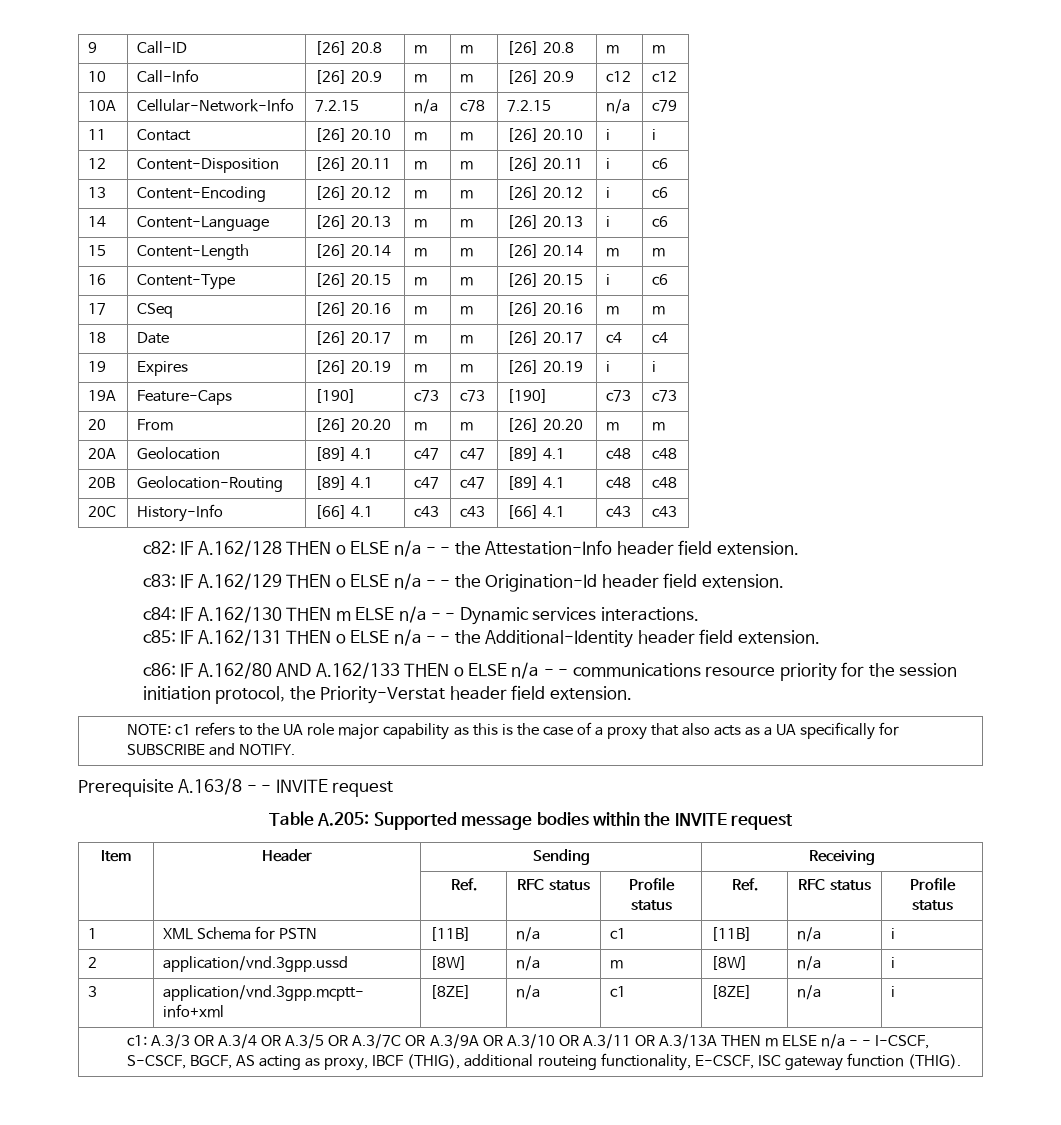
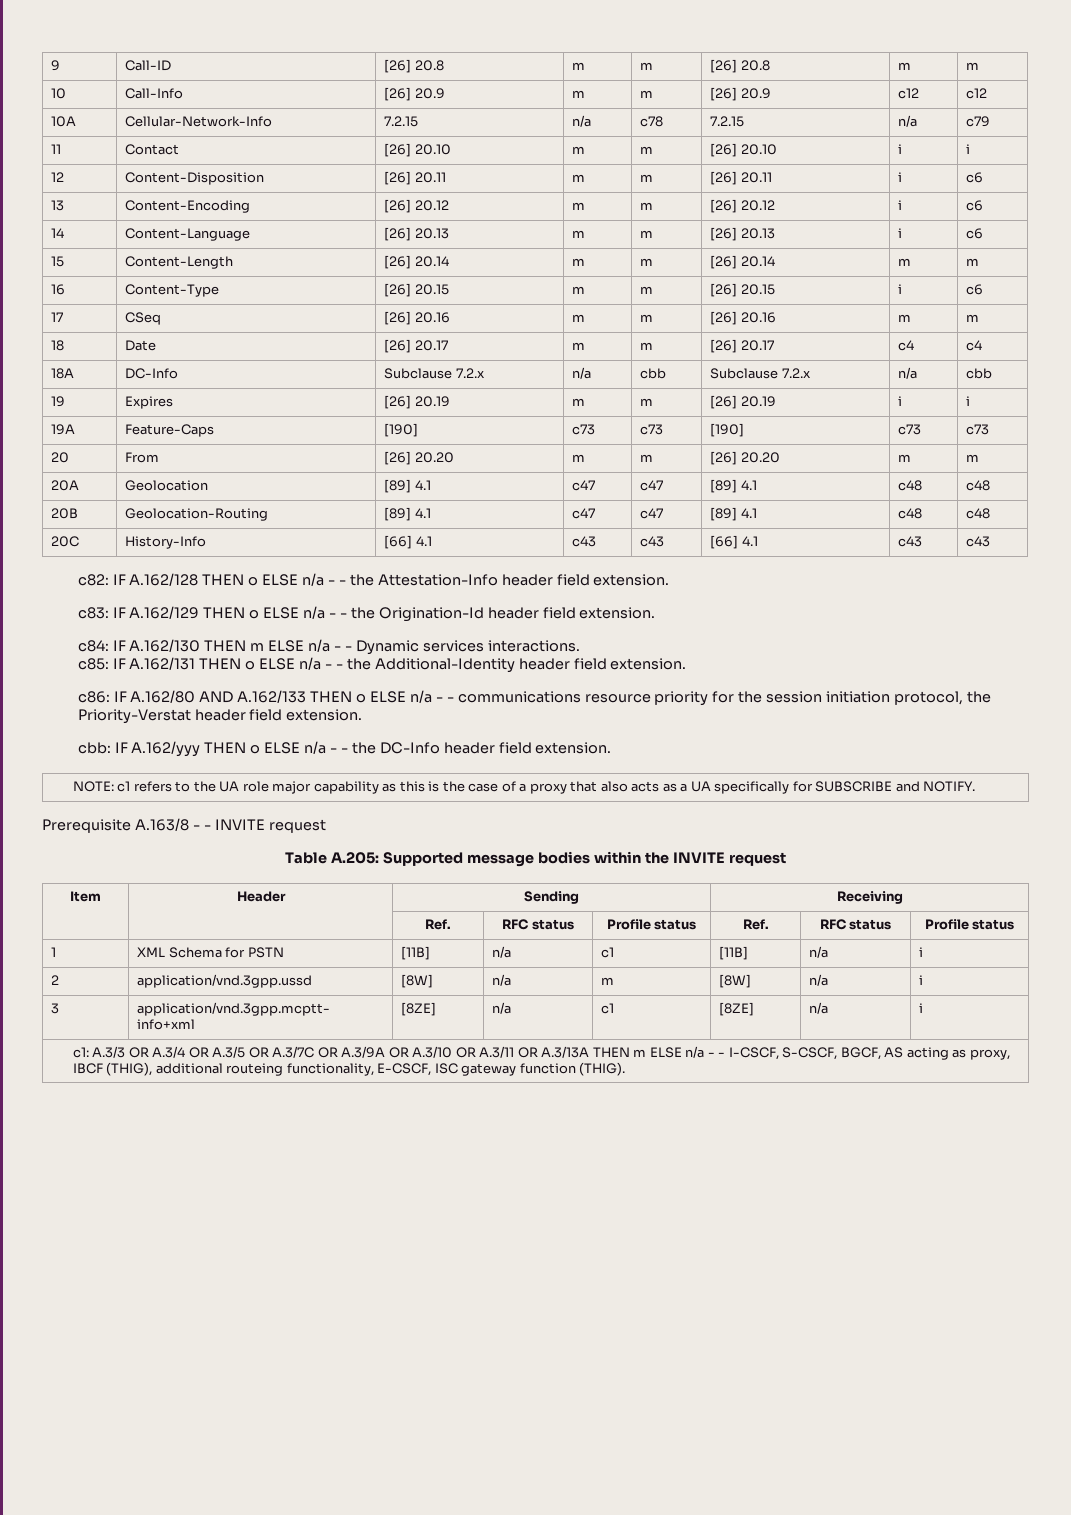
+ 18A | DC-Info | Subclause 7.2.x | n/a | cbb | Subclause 7.2.x | n/a | cbb
+ cbb: IF A.162/yyy THEN o ELSE n/a - - the DC-Info header field extension.

